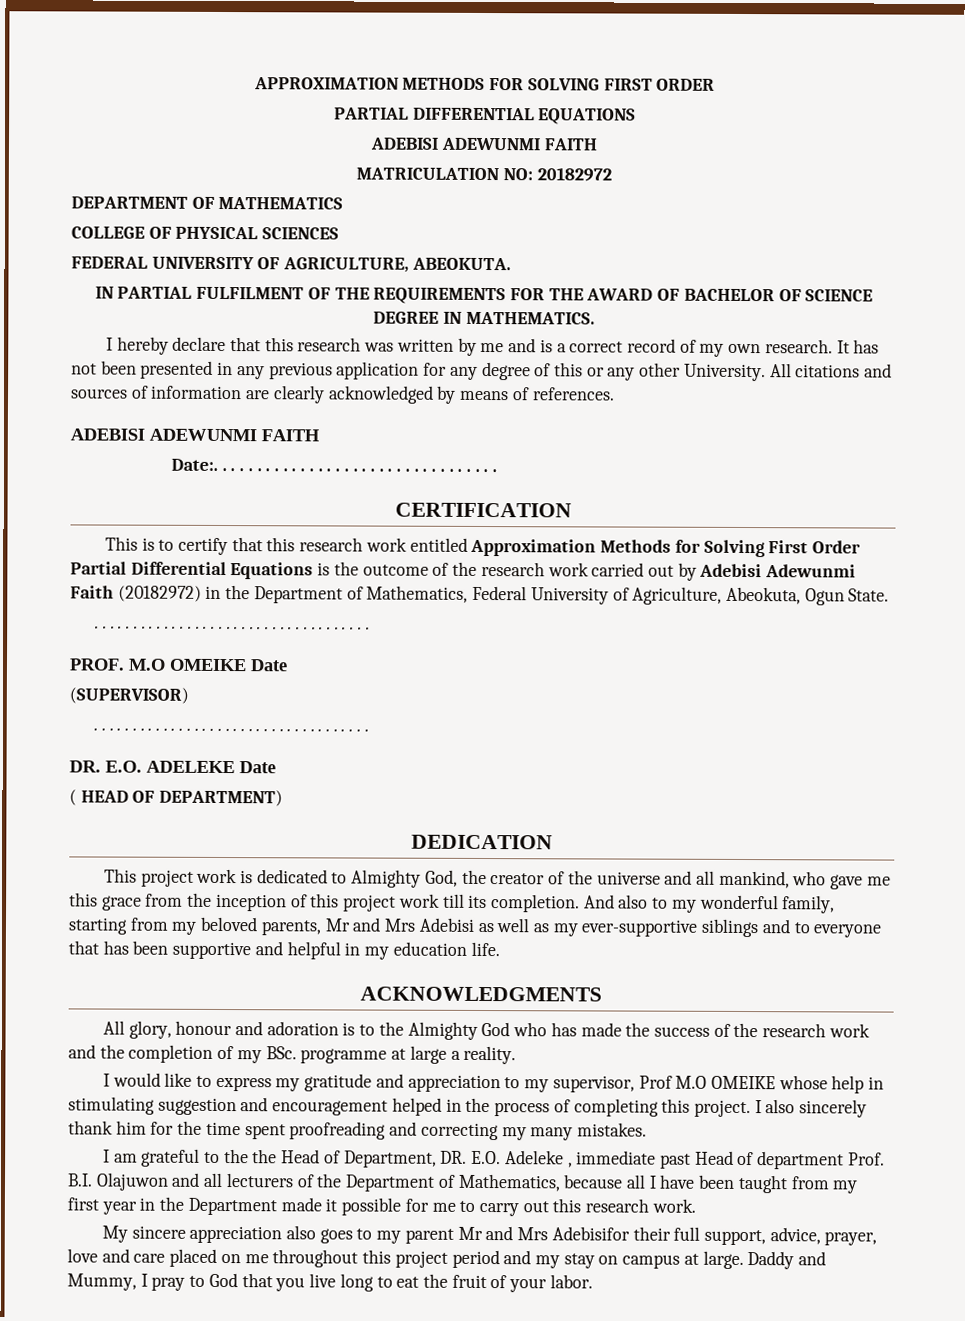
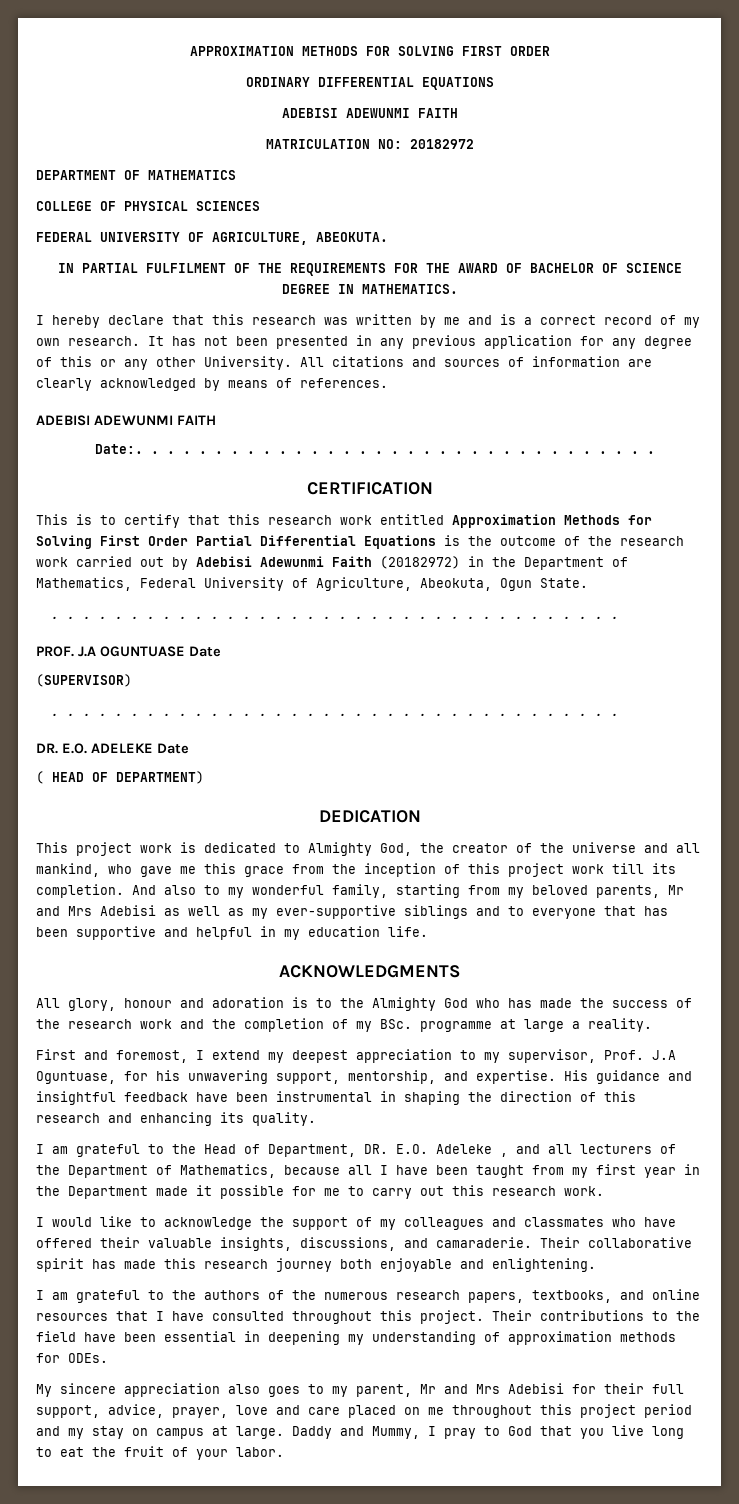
- PARTIAL DIFFERENTIAL EQUATIONS
+ ORDINARY DIFFERENTIAL EQUATIONS
- PROF. M.O OMEIKE Date
+ PROF. J.A OGUNTUASE Date
- I would like to express my gratitude and appreciation to my supervisor, Prof M.O OMEIKE whose help in stimulating suggestion and encouragement helped in the process of completing this project. I also sincerely thank him for the time spent proofreading and correcting my many mistakes.
- I am grateful to the the Head of Department, DR. E.O. Adeleke , immediate past Head of department Prof. B.I. Olajuwon and all lecturers of the Department of Mathematics, because all I have been taught from my first year in the Department made it possible for me to carry out this research work.
+ First and foremost, I extend my deepest appreciation to my supervisor, Prof. J.A Oguntuase, for his unwavering support, mentorship, and expertise. His guidance and insightful feedback have been instrumental in shaping the direction of this research and enhancing its quality.
+ I am grateful to the Head of Department, DR. E.O. Adeleke , and all lecturers of the Department of Mathematics, because all I have been taught from my first year in the Department made it possible for me to carry out this research work.
+ I would like to acknowledge the support of my colleagues and classmates who have offered their valuable insights, discussions, and camaraderie. Their collaborative spirit has made this research journey both enjoyable and enlightening.
+ I am grateful to the authors of the numerous research papers, textbooks, and online resources that I have consulted throughout this project. Their contributions to the field have been essential in deepening my understanding of approximation methods for ODEs.
- My sincere appreciation also goes to my parent Mr and Mrs Adebisifor their full support, advice, prayer, love and care placed on me throughout this project period and my stay on campus at large.
+ My sincere appreciation also goes to my parent, Mr and Mrs Adebisi for their full support, advice, prayer, love and care placed on me throughout this project period and my stay on campus at large.

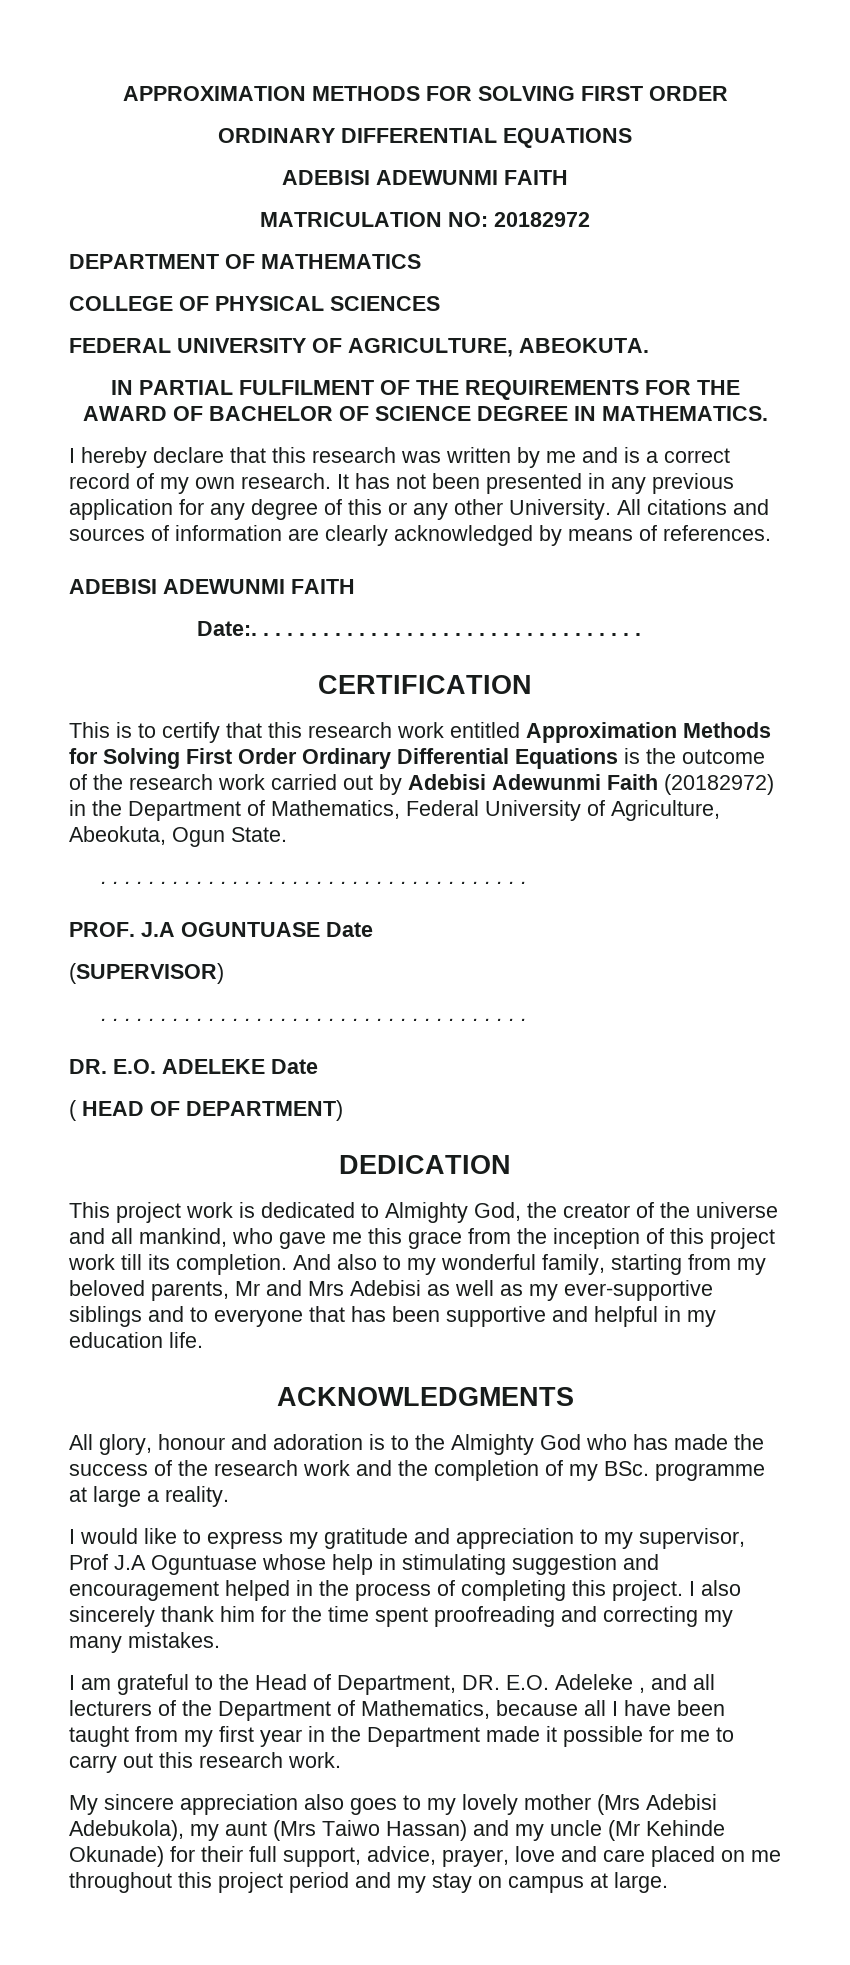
- This is to certify that this research work entitled Approximation Methods for Solving First Order Partial Differential Equations is the outcome of the research work carried out by Adebisi Adewunmi Faith (20182972) in the Department of Mathematics, Federal University of Agriculture, Abeokuta, Ogun State.
+ This is to certify that this research work entitled Approximation Methods for Solving First Order Ordinary Differential Equations is the outcome of the research work carried out by Adebisi Adewunmi Faith (20182972) in the Department of Mathematics, Federal University of Agriculture, Abeokuta, Ogun State.
- First and foremost, I extend my deepest appreciation to my supervisor, Prof. J.A Oguntuase, for his unwavering support, mentorship, and expertise. His guidance and insightful feedback have been instrumental in shaping the direction of this research and enhancing its quality.
+ I would like to express my gratitude and appreciation to my supervisor, Prof J.A Oguntuase whose help in stimulating suggestion and encouragement helped in the process of completing this project. I also sincerely thank him for the time spent proofreading and correcting my many mistakes.
- I would like to acknowledge the support of my colleagues and classmates who have offered their valuable insights, discussions, and camaraderie. Their collaborative spirit has made this research journey both enjoyable and enlightening.
- I am grateful to the authors of the numerous research papers, textbooks, and online resources that I have consulted throughout this project. Their contributions to the field have been essential in deepening my understanding of approximation methods for ODEs.
- My sincere appreciation also goes to my parent, Mr and Mrs Adebisi for their full support, advice, prayer, love and care placed on me throughout this project period and my stay on campus at large. Daddy and Mummy, I pray to God that you live long to eat the fruit of your labor.
+ My sincere appreciation also goes to my lovely mother (Mrs Adebisi Adebukola), my aunt (Mrs Taiwo Hassan) and my uncle (Mr Kehinde Okunade) for their full support, advice, prayer, love and care placed on me throughout this project period and my stay on campus at large.

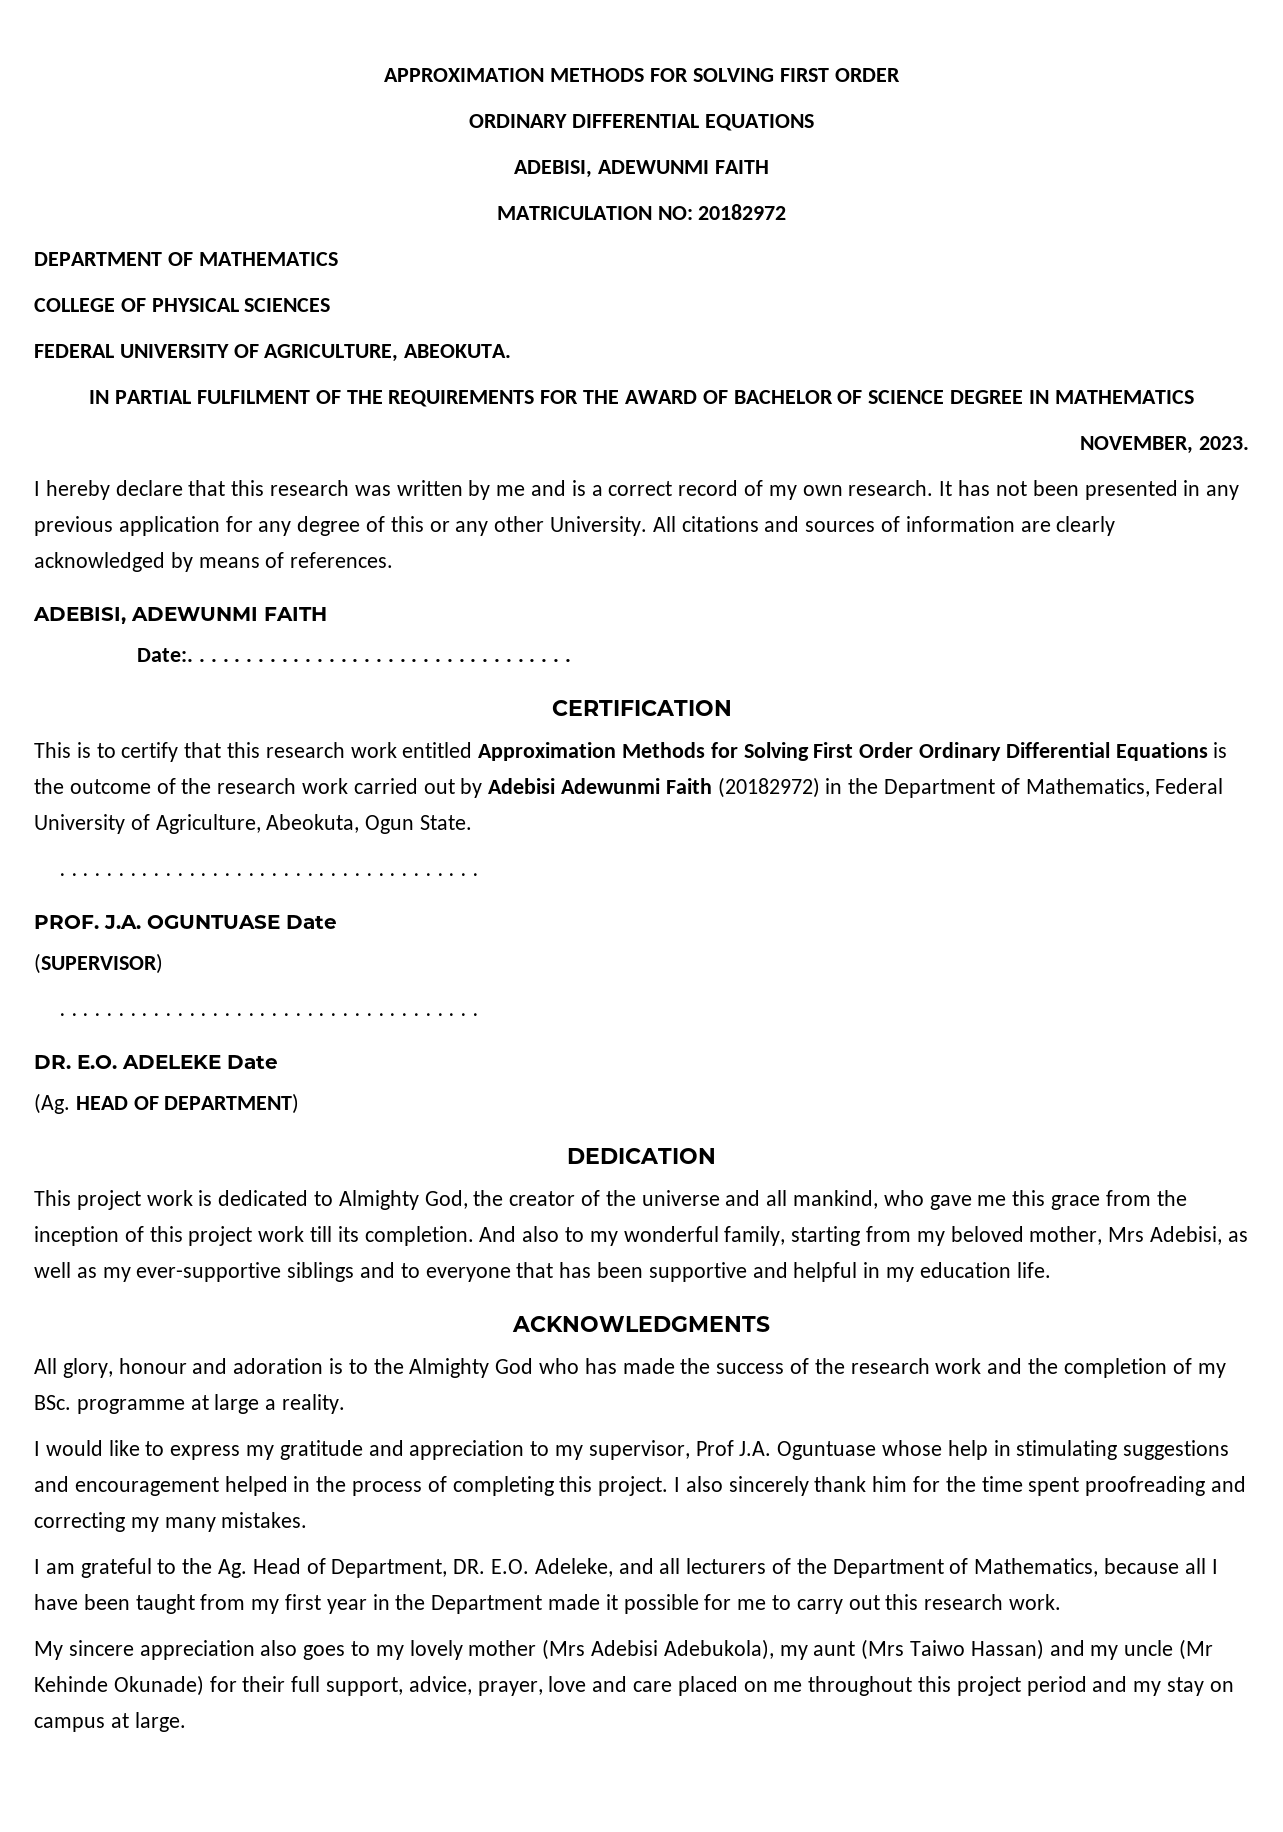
  ORDINARY DIFFERENTIAL EQUATIONS
- ADEBISI ADEWUNMI FAITH
+ ADEBISI, ADEWUNMI FAITH
- IN PARTIAL FULFILMENT OF THE REQUIREMENTS FOR THE AWARD OF BACHELOR OF SCIENCE DEGREE IN MATHEMATICS.
+ IN PARTIAL FULFILMENT OF THE REQUIREMENTS FOR THE AWARD OF BACHELOR OF SCIENCE DEGREE IN MATHEMATICS
+ NOVEMBER, 2023.
  All citations and sources of information are clearly acknowledged by means of references.
- ADEBISI ADEWUNMI FAITH
+ ADEBISI, ADEWUNMI FAITH
- PROF. J.A OGUNTUASE Date
+ PROF. J.A. OGUNTUASE Date
- ( HEAD OF DEPARTMENT)
+ (Ag. HEAD OF DEPARTMENT)
- And also to my wonderful family, starting from my beloved parents, Mr and Mrs Adebisi as well as my ever-supportive siblings and to everyone that has been supportive and helpful in my education life.
+ And also to my wonderful family, starting from my beloved mother, Mrs Adebisi, as well as my ever-supportive siblings and to everyone that has been supportive and helpful in my education life.
- I would like to express my gratitude and appreciation to my supervisor, Prof J.A Oguntuase whose help in stimulating suggestion and encouragement helped in the process of completing this project.
+ I would like to express my gratitude and appreciation to my supervisor, Prof J.A. Oguntuase whose help in stimulating suggestions and encouragement helped in the process of completing this project.
- I am grateful to the Head of Department, DR. E.O. Adeleke , and all lecturers of the Department of Mathematics, because all I have been taught from my first year in the Department made it possible for me to carry out this research work.
+ I am grateful to the Ag. Head of Department, DR. E.O. Adeleke, and all lecturers of the Department of Mathematics, because all I have been taught from my first year in the Department made it possible for me to carry out this research work.

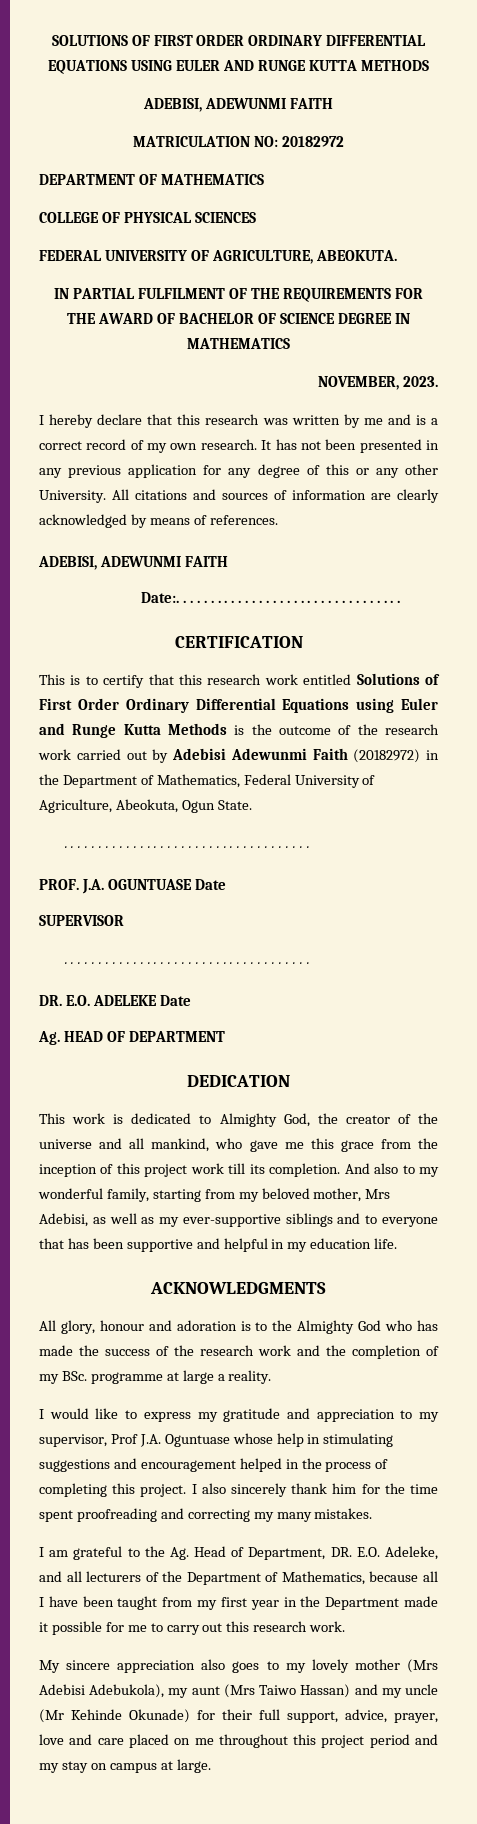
- APPROXIMATION METHODS FOR SOLVING FIRST ORDER
- ORDINARY DIFFERENTIAL EQUATIONS
+ SOLUTIONS OF FIRST ORDER ORDINARY DIFFERENTIAL EQUATIONS USING EULER AND RUNGE KUTTA METHODS
- This is to certify that this research work entitled Approximation Methods for Solving First Order Ordinary Differential Equations is the outcome of the research work carried out by Adebisi Adewunmi Faith (20182972) in the Department of Mathematics, Federal University of Agriculture, Abeokuta, Ogun State.
+ This is to certify that this research work entitled Solutions of First Order Ordinary Differential Equations using Euler and Runge Kutta Methods is the outcome of the research work carried out by Adebisi Adewunmi Faith (20182972) in the Department of Mathematics, Federal University of Agriculture, Abeokuta, Ogun State.
- (SUPERVISOR)
+ SUPERVISOR
- (Ag. HEAD OF DEPARTMENT)
+ Ag. HEAD OF DEPARTMENT
- This project work is dedicated to Almighty God, the creator of the universe and all mankind, who gave me this grace from the inception of this project work till its completion.
+ This work is dedicated to Almighty God, the creator of the universe and all mankind, who gave me this grace from the inception of this project work till its completion.

